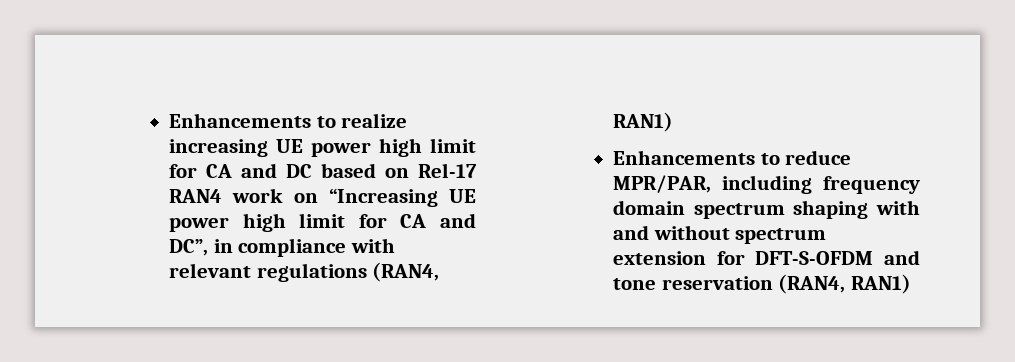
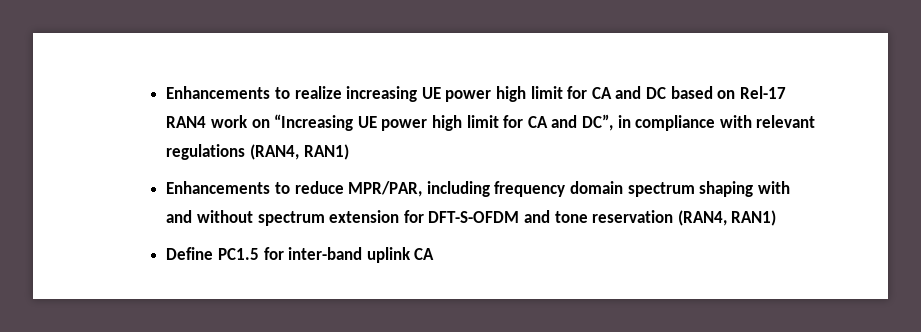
+ Define PC1.5 for inter-band uplink CA

